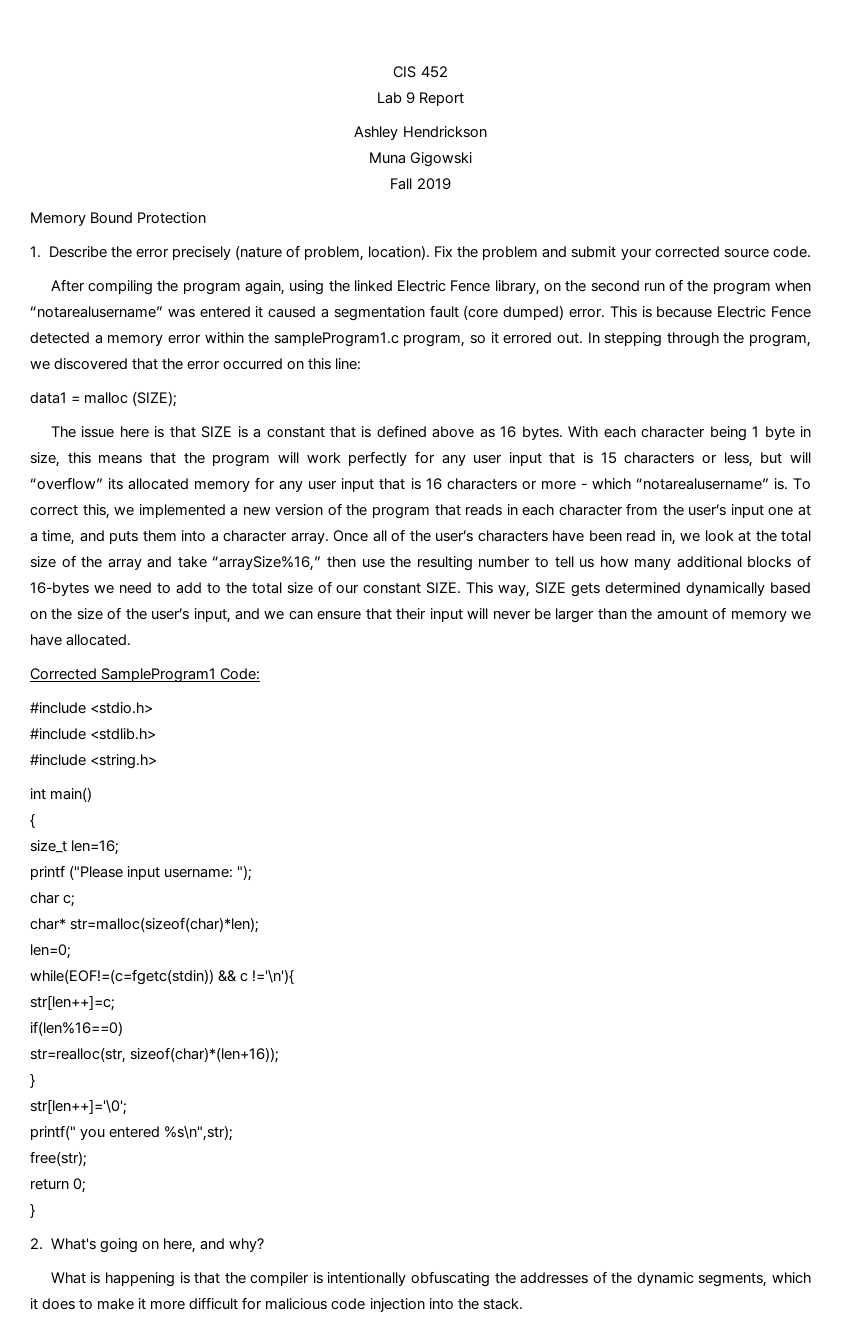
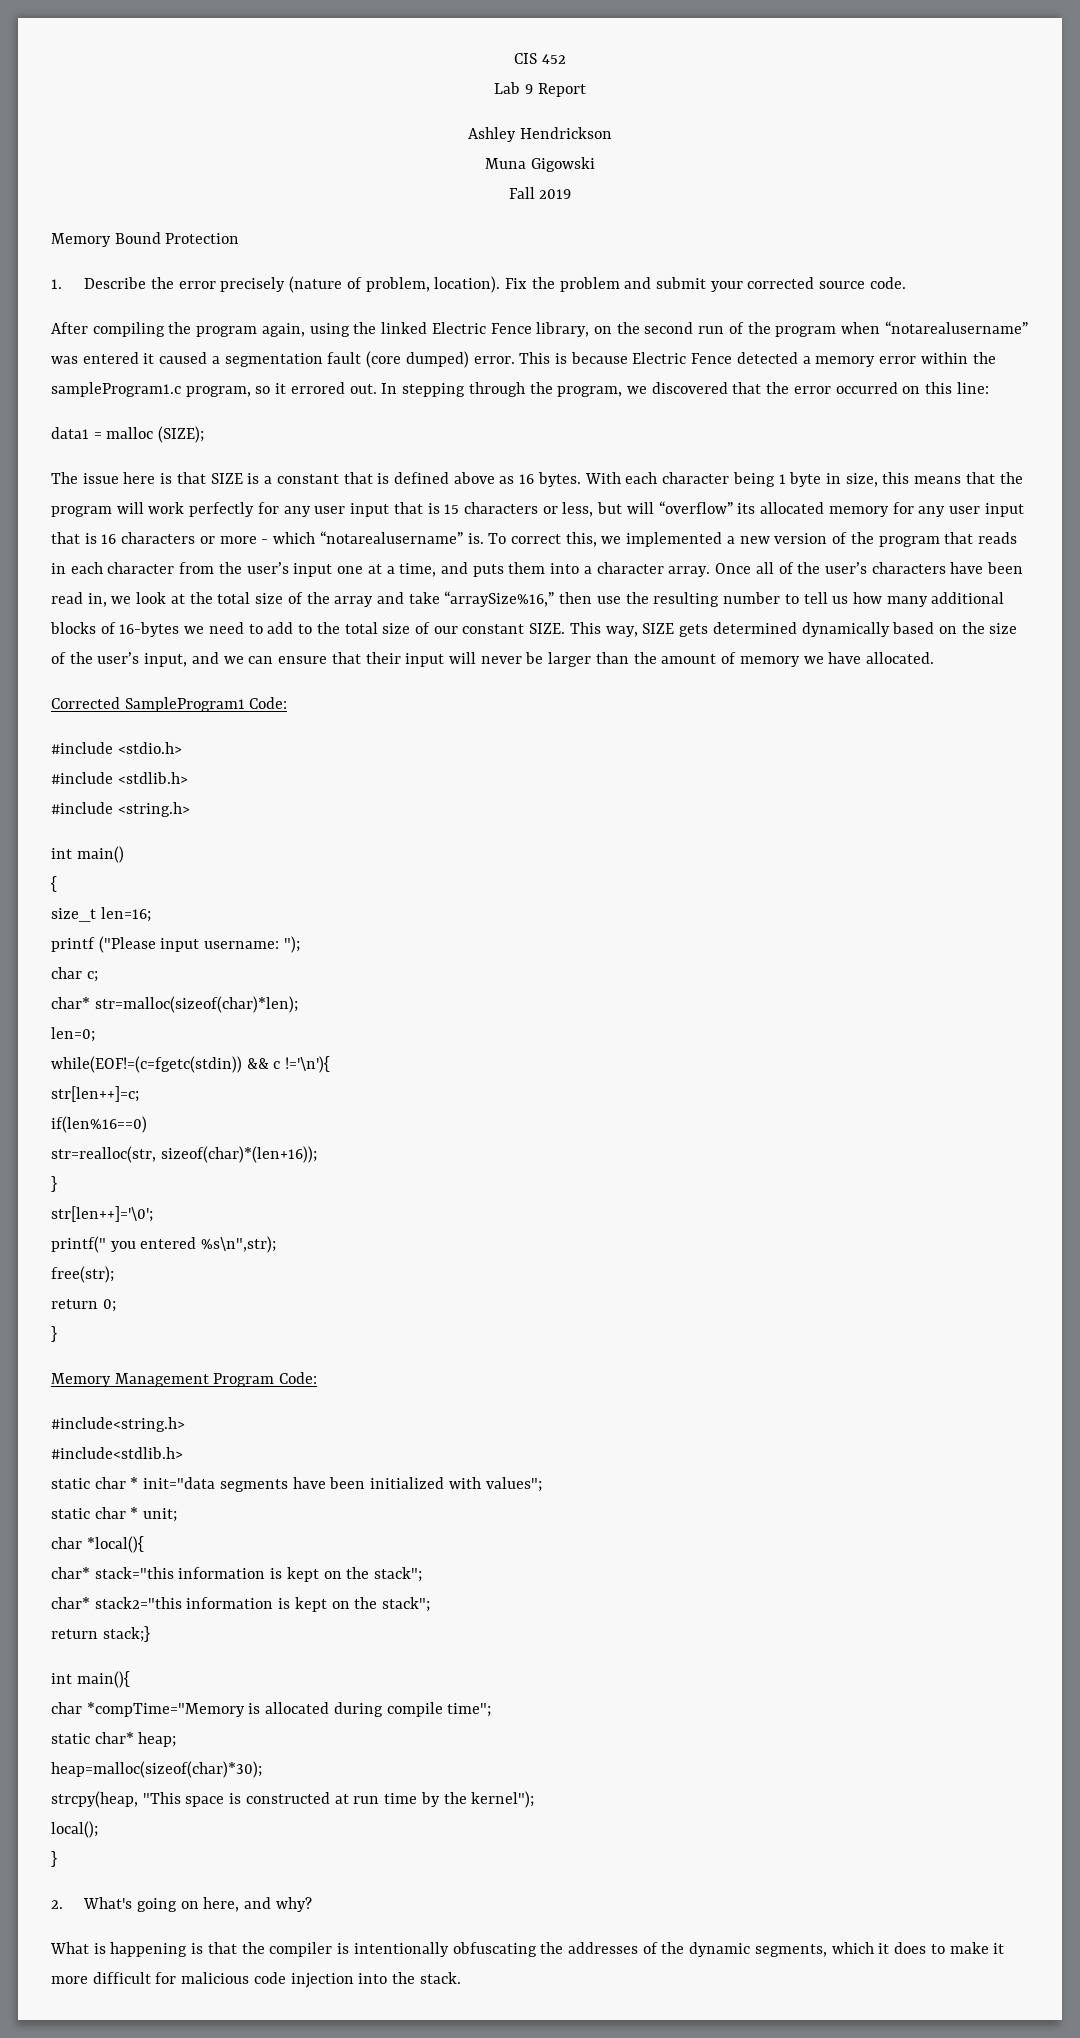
+ Memory Management Program Code:
+ #include<string.h>
+ #include<stdlib.h>
+ static char * init="data segments have been initialized with values";
+ static char * unit;
+ char *local(){
+ char* stack="this information is kept on the stack";
+ char* stack2="this information is kept on the stack";
+ return stack;}
+ int main(){
+ char *compTime="Memory is allocated during compile time";
+ static char* heap;
+ heap=malloc(sizeof(char)*30);
+ strcpy(heap, "This space is constructed at run time by the kernel");
+ local();
+ }

